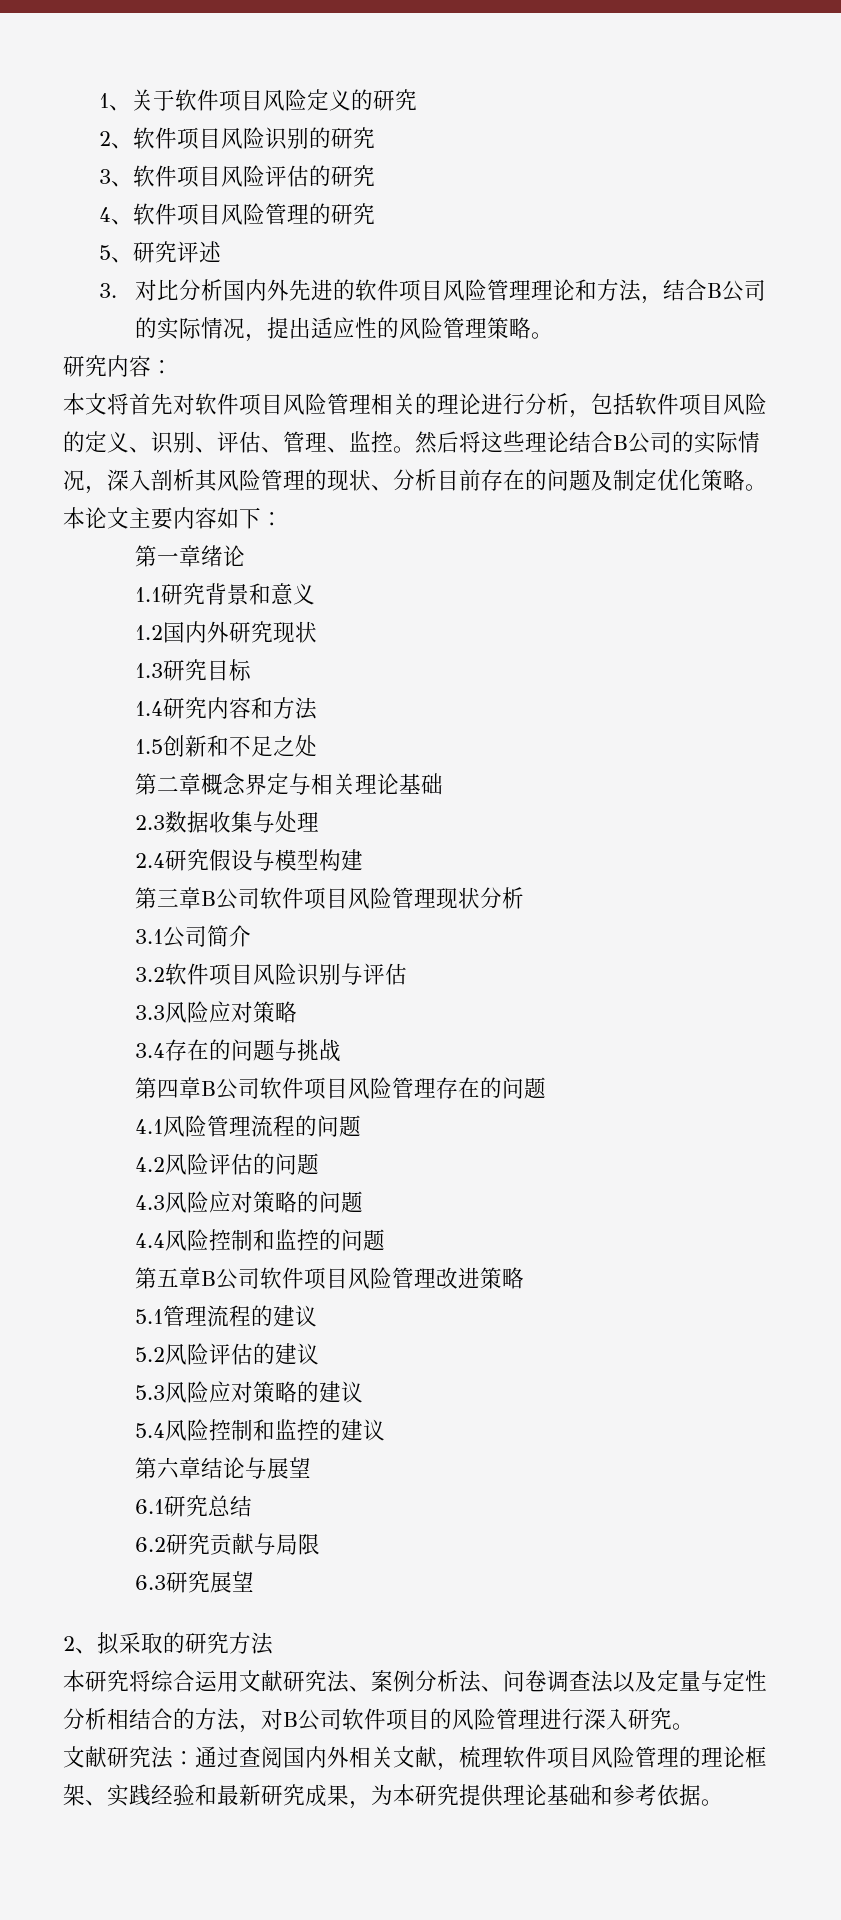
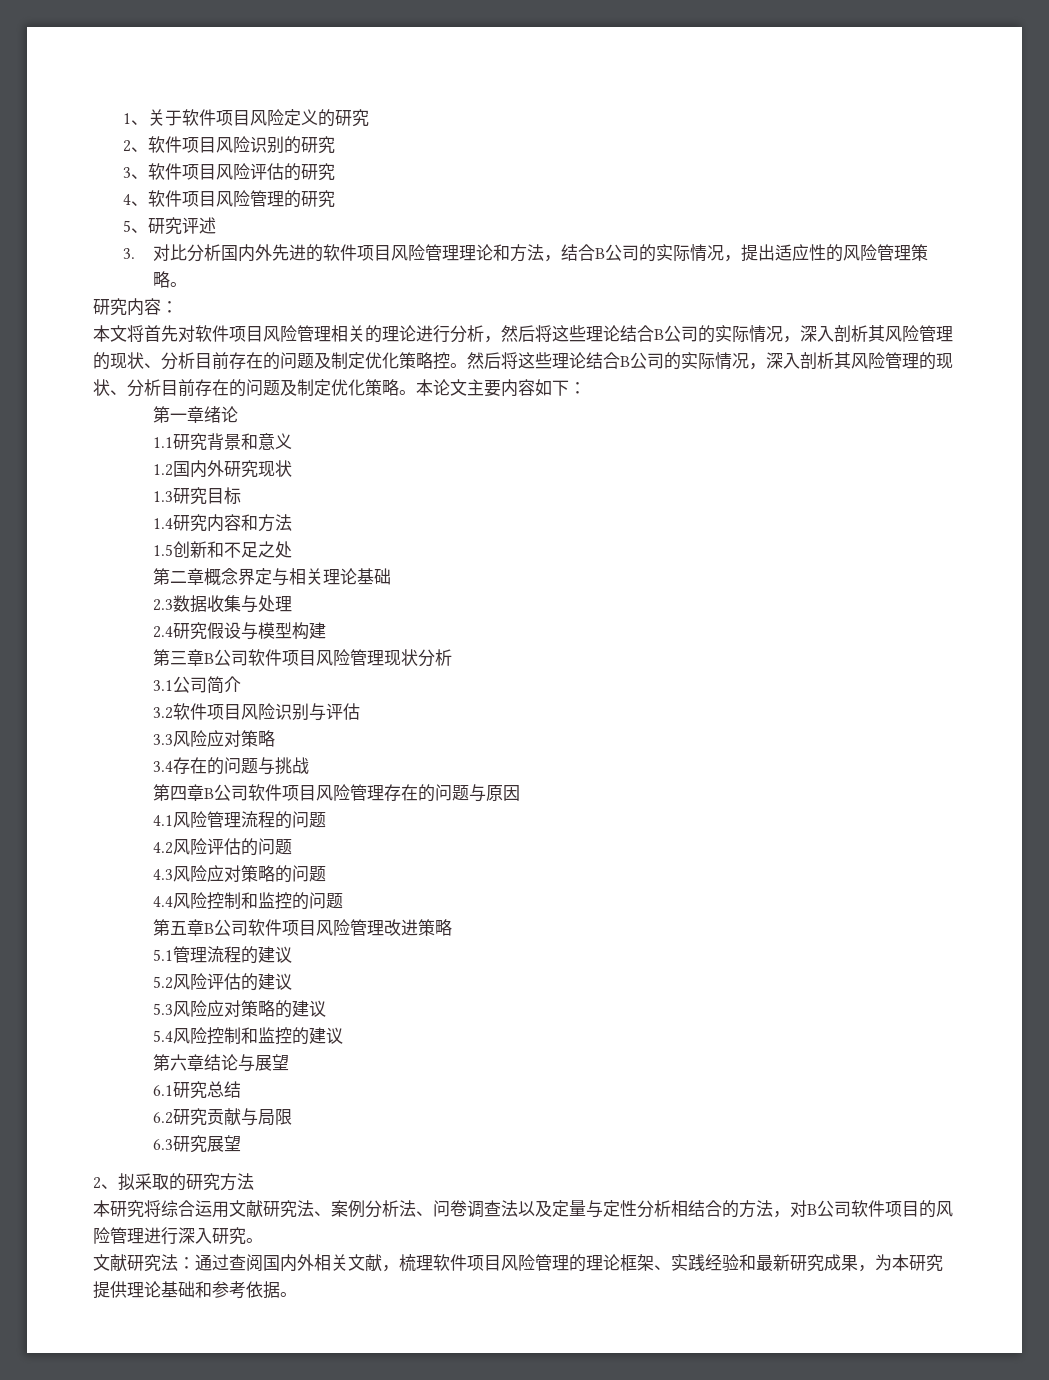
- 本文将首先对软件项目风险管理相关的理论进行分析，包括软件项目风险的定义、识别、评估、管理、监控。
+ 本文将首先对软件项目风险管理相关的理论进行分析，然后将这些理论结合B公司的实际情况，深入剖析其风险管理的现状、分析目前存在的问题及制定优化策略控。
- 第四章B公司软件项目风险管理存在的问题
+ 第四章B公司软件项目风险管理存在的问题与原因

